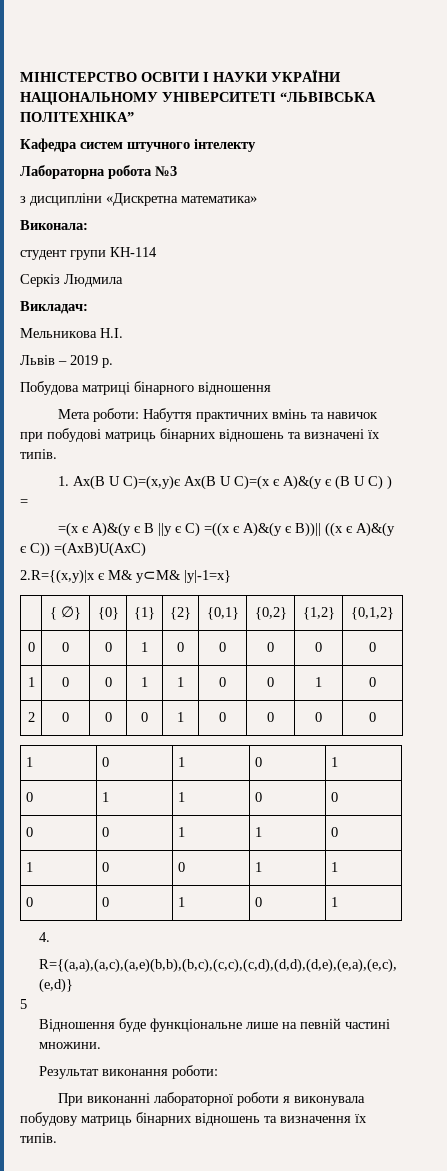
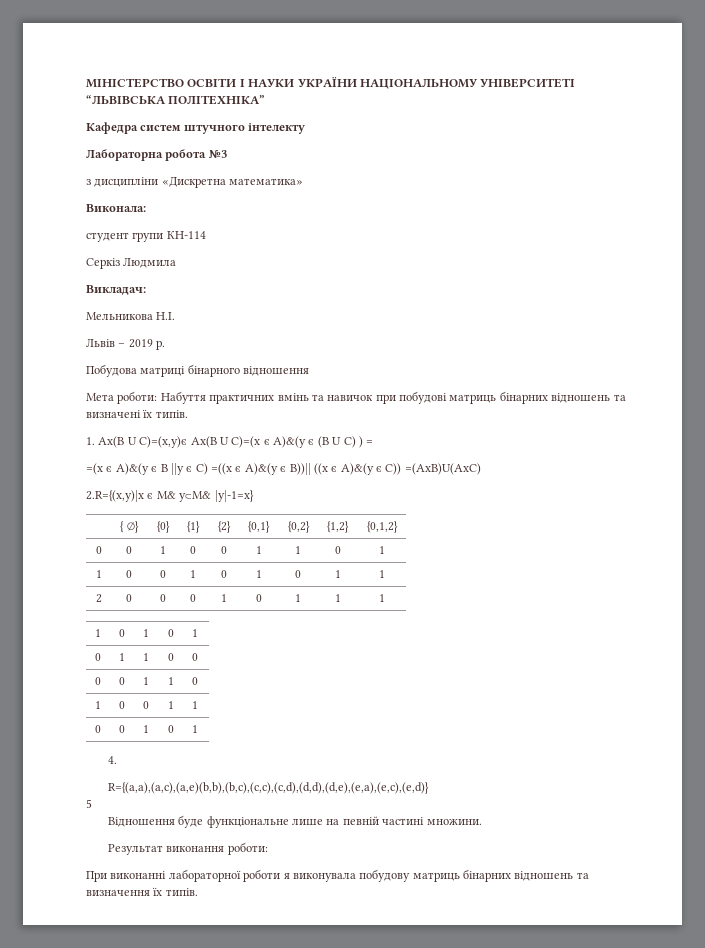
- 0 | 0 | 0 | 1 | 0 | 0 | 0 | 0 | 0
- 1 | 0 | 0 | 1 | 1 | 0 | 0 | 1 | 0
+ 0 | 0 | 1 | 0 | 0 | 1 | 1 | 0 | 1
+ 1 | 0 | 0 | 1 | 0 | 1 | 0 | 1 | 1
- 2 | 0 | 0 | 0 | 1 | 0 | 0 | 0 | 0
+ 2 | 0 | 0 | 0 | 1 | 0 | 1 | 1 | 1

